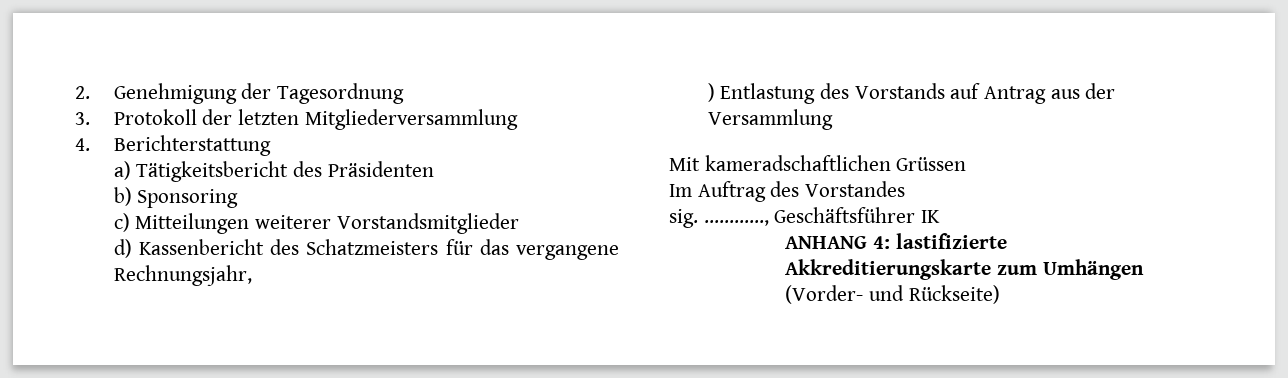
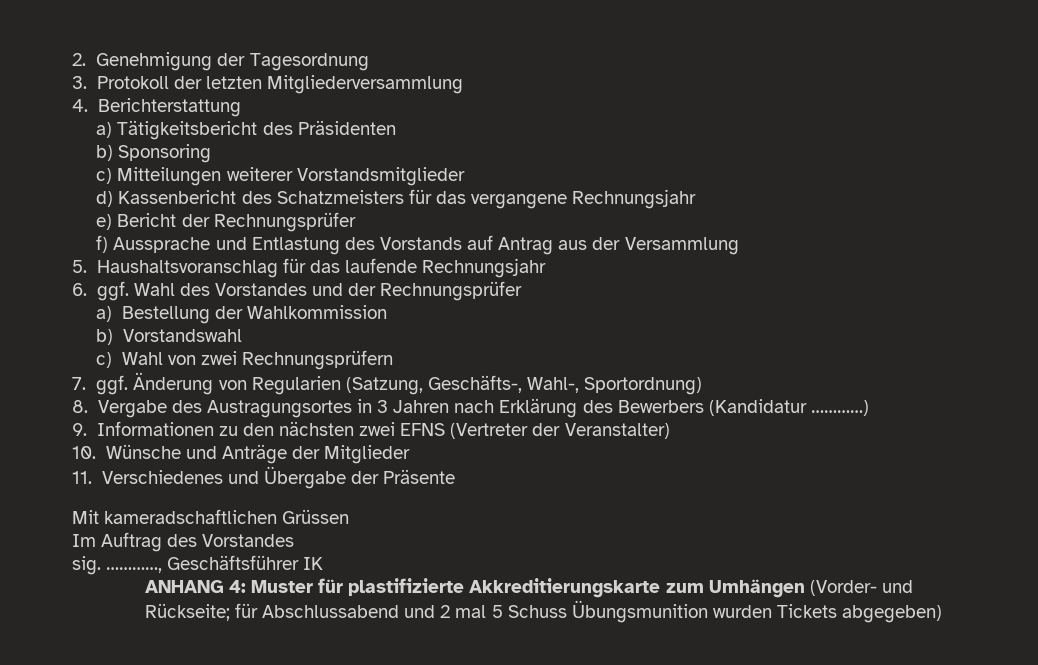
- d) Kassenbericht des Schatzmeisters für das vergangene Rechnungsjahr,
- ) Entlastung des Vorstands auf Antrag aus der Versammlung
+ d) Kassenbericht des Schatzmeisters für das vergangene Rechnungsjahr
+ e) Bericht der Rechnungsprüfer
+ f) Aussprache und Entlastung des Vorstands auf Antrag aus der Versammlung
+ 5. Haushaltsvoranschlag für das laufende Rechnungsjahr
+ 6. ggf. Wahl des Vorstandes und der Rechnungsprüfer
+ a) Bestellung der Wahlkommission
+ b) Vorstandswahl
+ c) Wahl von zwei Rechnungsprüfern
+ 7. ggf. Änderung von Regularien (Satzung, Geschäfts-, Wahl-, Sportordnung)
+ 8. Vergabe des Austragungsortes in 3 Jahren nach Erklärung des Bewerbers (Kandidatur …………)
+ 9. Informationen zu den nächsten zwei EFNS (Vertreter der Veranstalter)
+ 10. Wünsche und Anträge der Mitglieder
+ 11. Verschiedenes und Übergabe der Präsente
- ANHANG 4: lastifizierte Akkreditierungskarte zum Umhängen (Vorder- und Rückseite)
+ ANHANG 4: Muster für plastifizierte Akkreditierungskarte zum Umhängen (Vorder- und Rückseite; für Abschlussabend und 2 mal 5 Schuss Übungsmunition wurden Tickets abgegeben)

